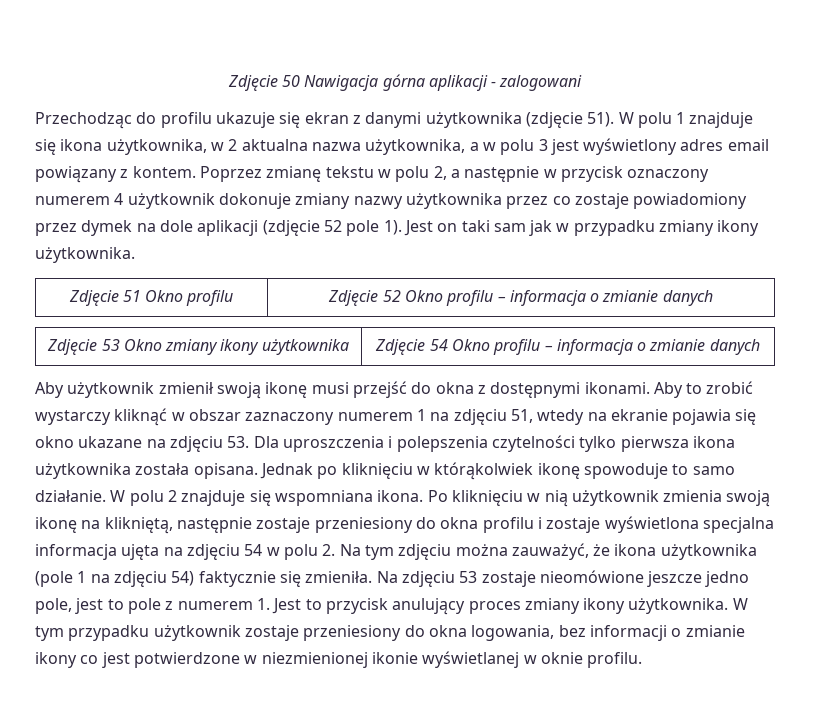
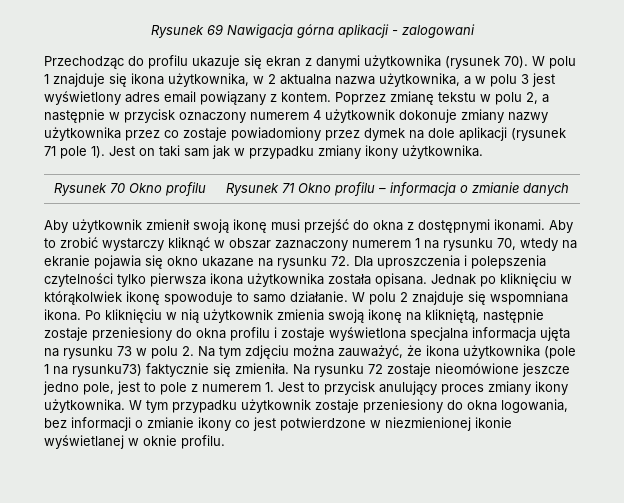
- Zdjęcie 50 Nawigacja górna aplikacji - zalogowani
+ Rysunek 69 Nawigacja górna aplikacji - zalogowani
- Przechodząc do profilu ukazuje się ekran z danymi użytkownika (zdjęcie 51).
+ Przechodząc do profilu ukazuje się ekran z danymi użytkownika (rysunek 70).
- Poprzez zmianę tekstu w polu 2, a następnie w przycisk oznaczony numerem 4 użytkownik dokonuje zmiany nazwy użytkownika przez co zostaje powiadomiony przez dymek na dole aplikacji (zdjęcie 52 pole 1).
+ Poprzez zmianę tekstu w polu 2, a następnie w przycisk oznaczony numerem 4 użytkownik dokonuje zmiany nazwy użytkownika przez co zostaje powiadomiony przez dymek na dole aplikacji (rysunek 71 pole 1).
- Zdjęcie 51 Okno profilu | Zdjęcie 52 Okno profilu – informacja o zmianie danych
- Zdjęcie 53 Okno zmiany ikony użytkownika | Zdjęcie 54 Okno profilu – informacja o zmianie danych
+ Rysunek 70 Okno profilu | Rysunek 71 Okno profilu – informacja o zmianie danych
- Aby to zrobić wystarczy kliknąć w obszar zaznaczony numerem 1 na zdjęciu 51, wtedy na ekranie pojawia się okno ukazane na zdjęciu 53. Dla uproszczenia i polepszenia czytelności tylko pierwsza ikona użytkownika została opisana.
+ Aby to zrobić wystarczy kliknąć w obszar zaznaczony numerem 1 na rysunku 70, wtedy na ekranie pojawia się okno ukazane na rysunku 72. Dla uproszczenia i polepszenia czytelności tylko pierwsza ikona użytkownika została opisana.
- Po kliknięciu w nią użytkownik zmienia swoją ikonę na klikniętą, następnie zostaje przeniesiony do okna profilu i zostaje wyświetlona specjalna informacja ujęta na zdjęciu 54 w polu 2. Na tym zdjęciu można zauważyć, że ikona użytkownika (pole 1 na zdjęciu 54) faktycznie się zmieniła.
+ Po kliknięciu w nią użytkownik zmienia swoją ikonę na klikniętą, następnie zostaje przeniesiony do okna profilu i zostaje wyświetlona specjalna informacja ujęta na rysunku 73 w polu 2. Na tym zdjęciu można zauważyć, że ikona użytkownika (pole 1 na rysunku73) faktycznie się zmieniła.
- Na zdjęciu 53 zostaje nieomówione jeszcze jedno pole, jest to pole z numerem 1. Jest to przycisk anulujący proces zmiany ikony użytkownika.
+ Na rysunku 72 zostaje nieomówione jeszcze jedno pole, jest to pole z numerem 1. Jest to przycisk anulujący proces zmiany ikony użytkownika.

